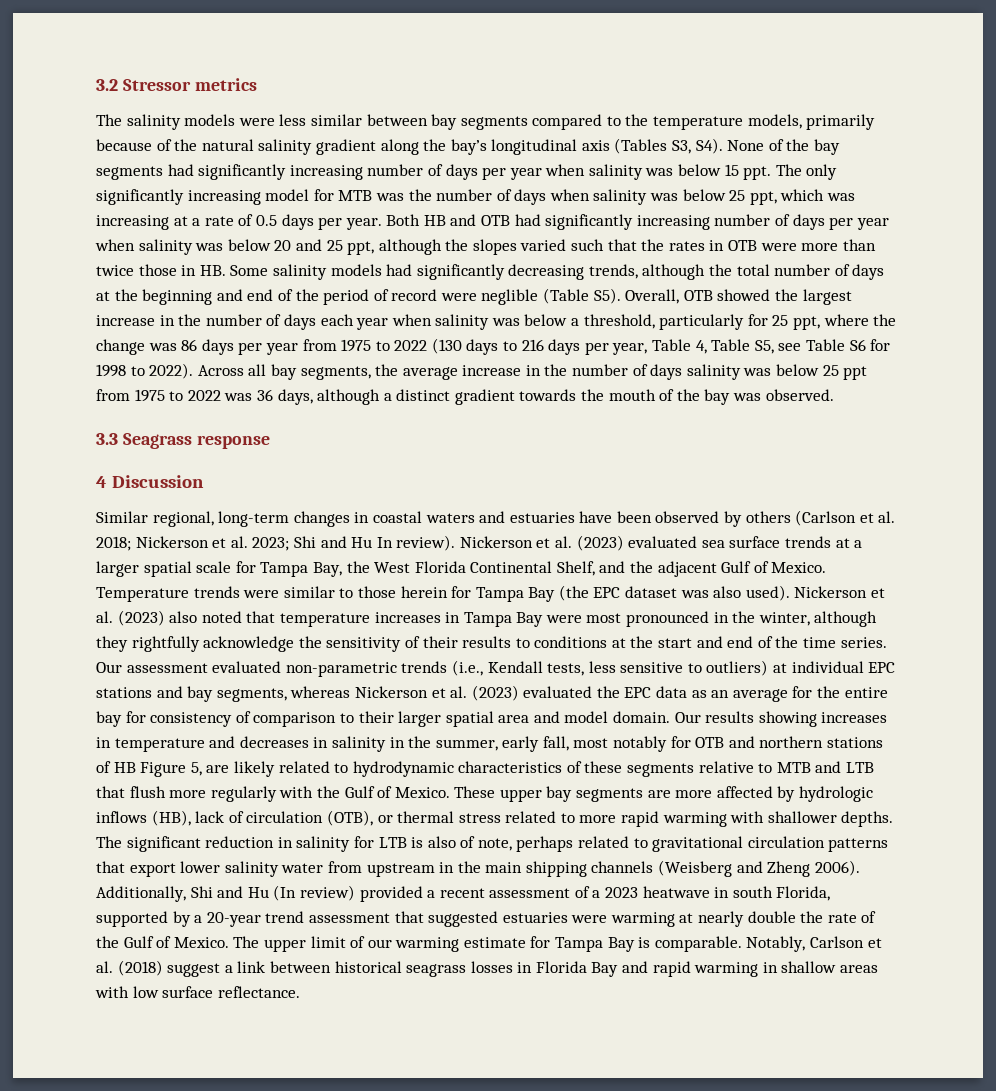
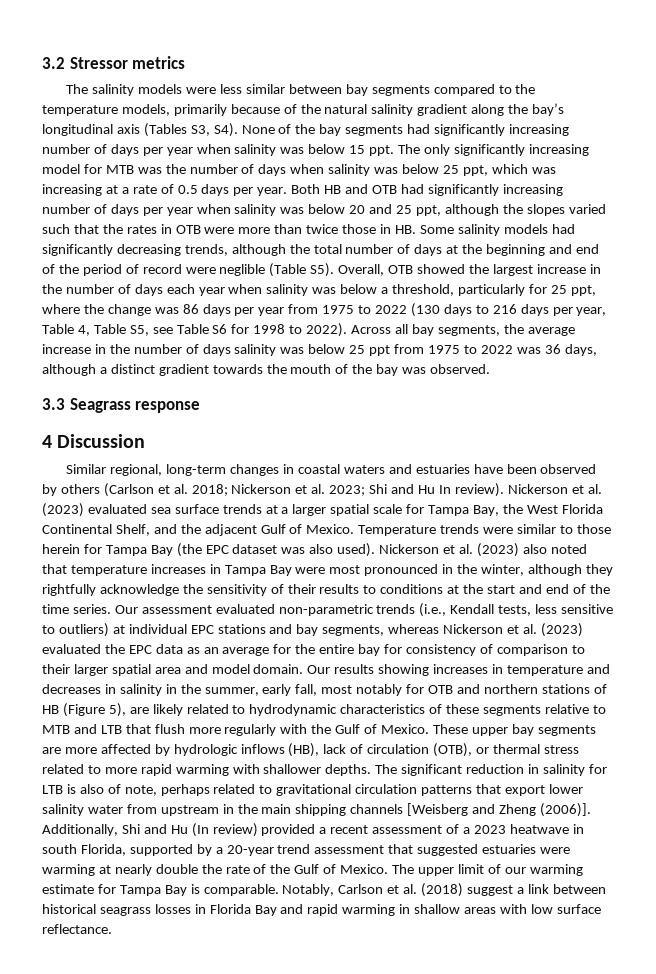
- Our results showing increases in temperature and decreases in salinity in the summer, early fall, most notably for OTB and northern stations of HB Figure 5, are likely related to hydrodynamic characteristics of these segments relative to MTB and LTB that flush more regularly with the Gulf of Mexico.
+ Our results showing increases in temperature and decreases in salinity in the summer, early fall, most notably for OTB and northern stations of HB (Figure 5), are likely related to hydrodynamic characteristics of these segments relative to MTB and LTB that flush more regularly with the Gulf of Mexico.
- The significant reduction in salinity for LTB is also of note, perhaps related to gravitational circulation patterns that export lower salinity water from upstream in the main shipping channels (Weisberg and Zheng 2006).
+ The significant reduction in salinity for LTB is also of note, perhaps related to gravitational circulation patterns that export lower salinity water from upstream in the main shipping channels [Weisberg and Zheng (2006)].

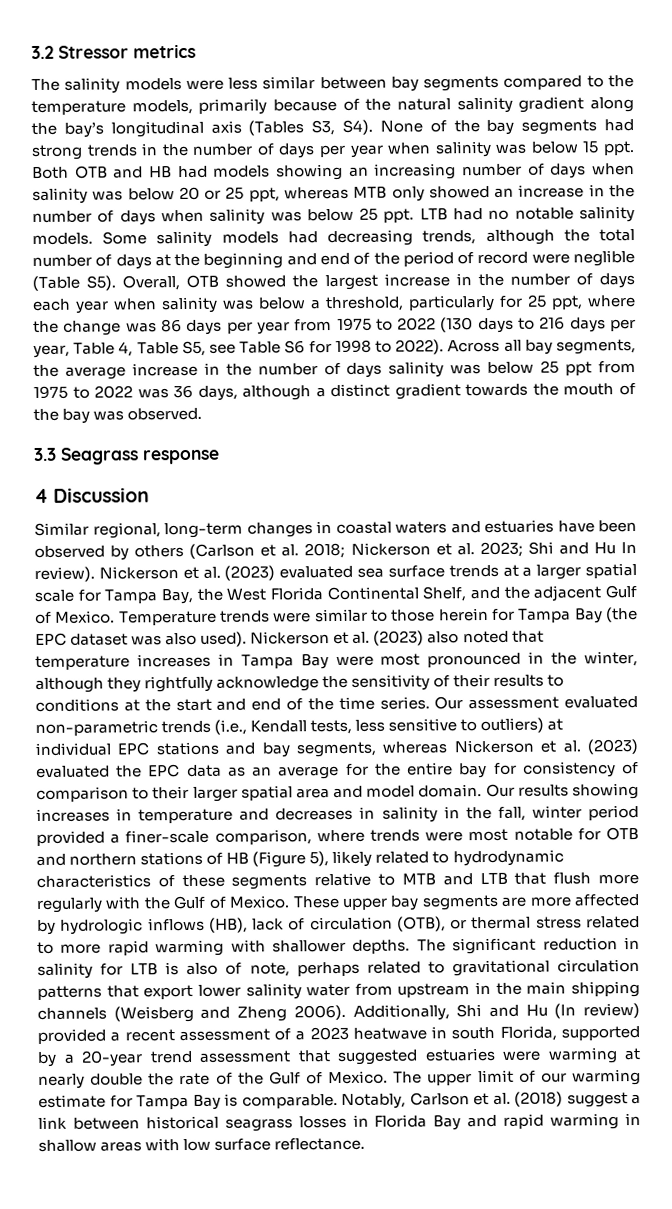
- The salinity models were less similar between bay segments compared to the temperature models, primarily because of the natural salinity gradient along the bay’s longitudinal axis (Tables S3, S4). None of the bay segments had significantly increasing number of days per year when salinity was below 15 ppt.
+ The salinity models were less similar between bay segments compared to the temperature models, primarily because of the natural salinity gradient along the bay’s longitudinal axis (Tables S3, S4). None of the bay segments had strong trends in the number of days per year when salinity was below 15 ppt.
- The only significantly increasing model for MTB was the number of days when salinity was below 25 ppt, which was increasing at a rate of 0.5 days per year. Both HB and OTB had significantly increasing number of days per year when salinity was below 20 and 25 ppt, although the slopes varied such that the rates in OTB were more than twice those in HB. Some salinity models had significantly decreasing trends, although the total number of days at the beginning and end of the period of record were neglible (Table S5). Overall, OTB showed the largest increase in the number of days each year when salinity was below a threshold, particularly for 25 ppt, where the change was 86 days per year from 1975 to 2022 (130 days to 216 days per year, Table 4, Table S5, see Table S6 for 1998 to 2022).
+ Both OTB and HB had models showing an increasing number of days when salinity was below 20 or 25 ppt, whereas MTB only showed an increase in the number of days when salinity was below 25 ppt. LTB had no notable salinity models. Some salinity models had decreasing trends, although the total number of days at the beginning and end of the period of record were neglible (Table S5). Overall, OTB showed the largest increase in the number of days each year when salinity was below a threshold, particularly for 25 ppt, where the change was 86 days per year from 1975 to 2022 (130 days to 216 days per year, Table 4, Table S5, see Table S6 for 1998 to 2022).
- Our results showing increases in temperature and decreases in salinity in the summer, early fall, most notably for OTB and northern stations of HB (Figure 5), are likely related to hydrodynamic characteristics of these segments relative to MTB and LTB that flush more regularly with the Gulf of Mexico.
+ Our results showing increases in temperature and decreases in salinity in the fall, winter period provided a finer-scale comparison, where trends were most notable for OTB and northern stations of HB (Figure 5), likely related to hydrodynamic characteristics of these segments relative to MTB and LTB that flush more regularly with the Gulf of Mexico.
- The significant reduction in salinity for LTB is also of note, perhaps related to gravitational circulation patterns that export lower salinity water from upstream in the main shipping channels [Weisberg and Zheng (2006)].
+ The significant reduction in salinity for LTB is also of note, perhaps related to gravitational circulation patterns that export lower salinity water from upstream in the main shipping channels (Weisberg and Zheng 2006).

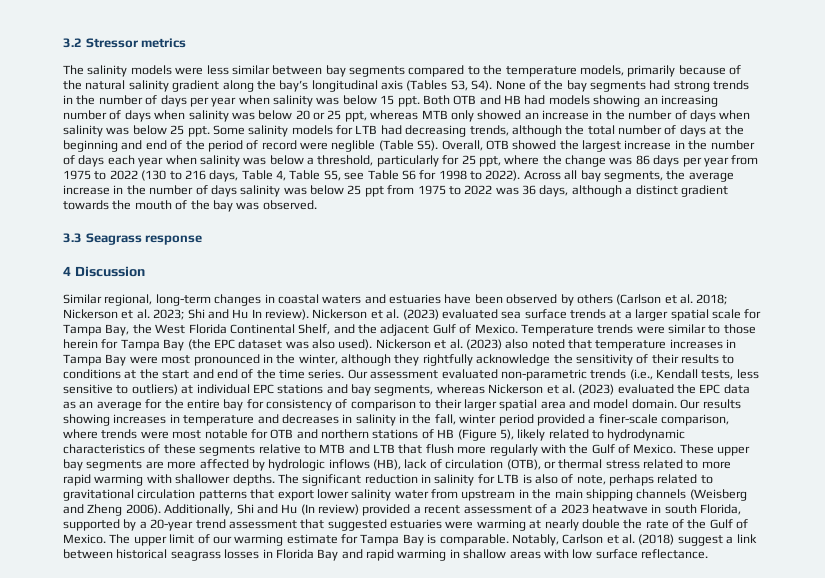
- LTB had no notable salinity models.
- Some salinity models had decreasing trends, although the total number of days at the beginning and end of the period of record were neglible (Table S5). Overall, OTB showed the largest increase in the number of days each year when salinity was below a threshold, particularly for 25 ppt, where the change was 86 days per year from 1975 to 2022 (130 days to 216 days per year, Table 4, Table S5, see Table S6 for 1998 to 2022).
+ Some salinity models for LTB had decreasing trends, although the total number of days at the beginning and end of the period of record were neglible (Table S5). Overall, OTB showed the largest increase in the number of days each year when salinity was below a threshold, particularly for 25 ppt, where the change was 86 days per year from 1975 to 2022 (130 to 216 days, Table 4, Table S5, see Table S6 for 1998 to 2022).

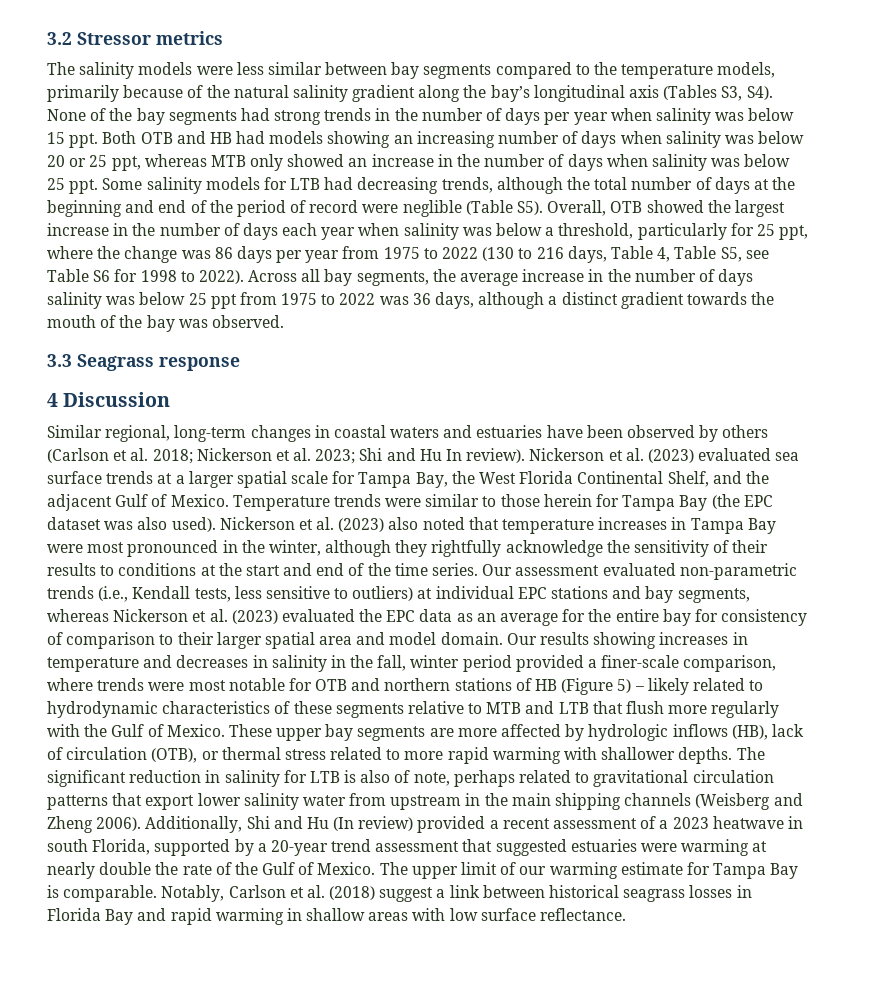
- Our results showing increases in temperature and decreases in salinity in the fall, winter period provided a finer-scale comparison, where trends were most notable for OTB and northern stations of HB (Figure 5), likely related to hydrodynamic characteristics of these segments relative to MTB and LTB that flush more regularly with the Gulf of Mexico.
+ Our results showing increases in temperature and decreases in salinity in the fall, winter period provided a finer-scale comparison, where trends were most notable for OTB and northern stations of HB (Figure 5) – likely related to hydrodynamic characteristics of these segments relative to MTB and LTB that flush more regularly with the Gulf of Mexico.

